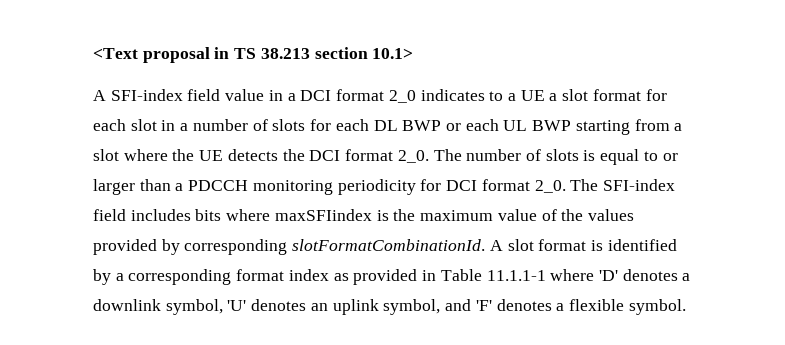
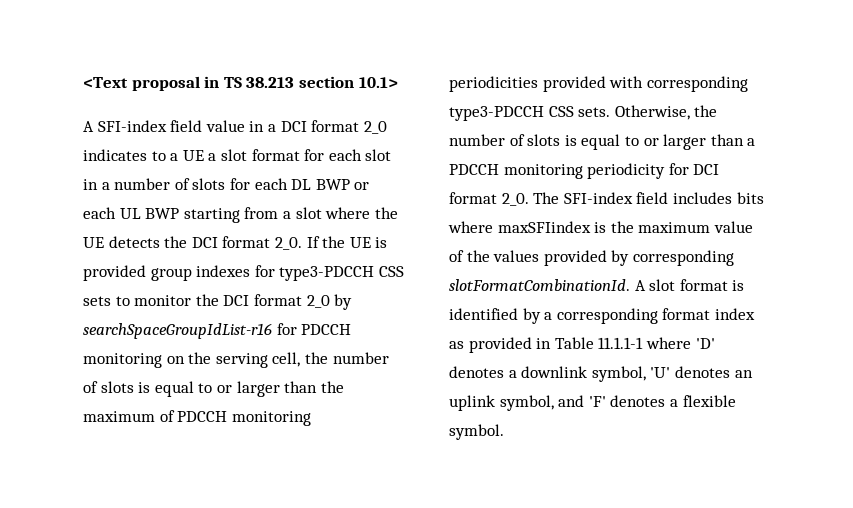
- The number of slots is equal to or larger than a PDCCH monitoring periodicity for DCI format 2_0.
+ If the UE is provided group indexes for type3-PDCCH CSS sets to monitor the DCI format 2_0 by searchSpaceGroupIdList-r16 for PDCCH monitoring on the serving cell, the number of slots is equal to or larger than the maximum of PDCCH monitoring periodicities provided with corresponding type3-PDCCH CSS sets. Otherwise, the number of slots is equal to or larger than a PDCCH monitoring periodicity for DCI format 2_0.

